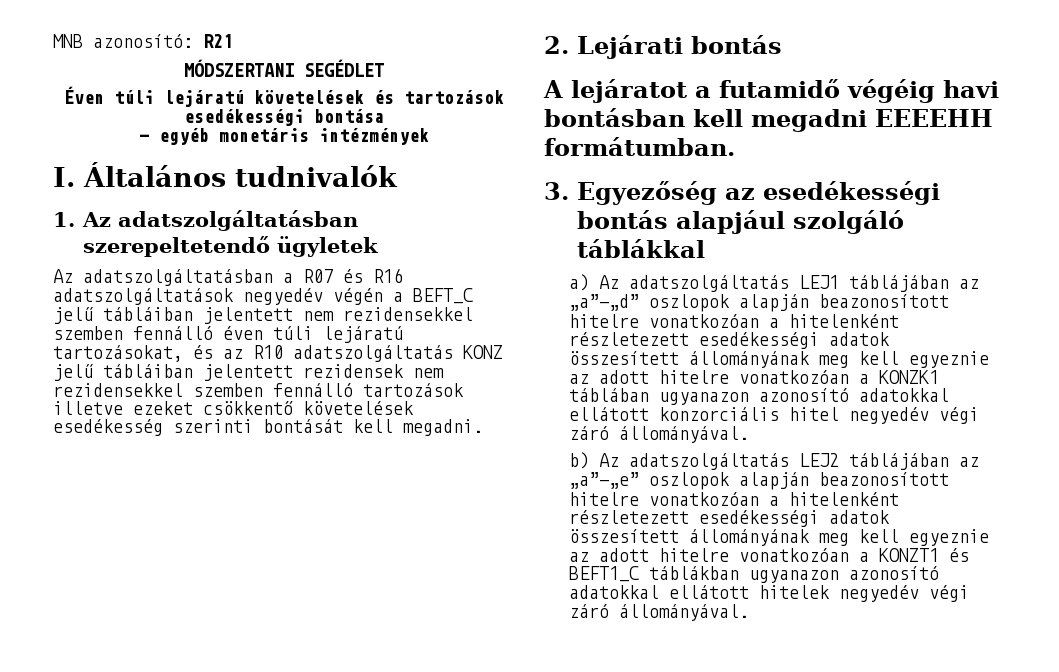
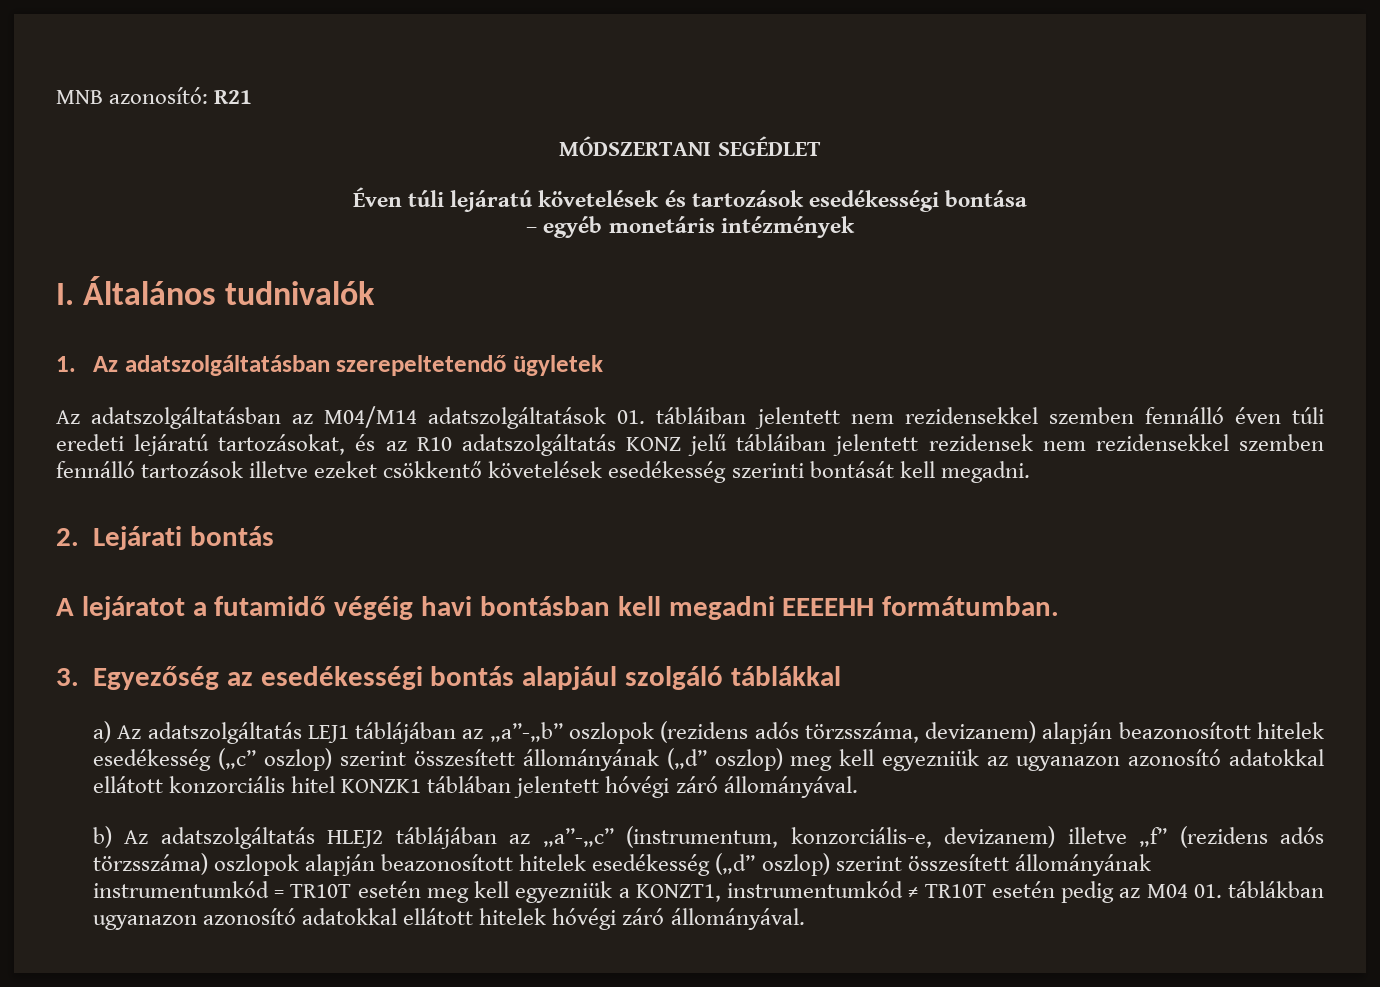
- Az adatszolgáltatásban a R07 és R16 adatszolgáltatások negyedév végén a BEFT_C jelű tábláiban jelentett nem rezidensekkel szemben fennálló éven túli lejáratú tartozásokat, és az R10 adatszolgáltatás KONZ jelű tábláiban jelentett rezidensek nem rezidensekkel szemben fennálló tartozások illetve ezeket csökkentő követelések esedékesség szerinti bontását kell megadni.
+ Az adatszolgáltatásban az M04/M14 adatszolgáltatások 01. tábláiban jelentett nem rezidensekkel szemben fennálló éven túli eredeti lejáratú tartozásokat, és az R10 adatszolgáltatás KONZ jelű tábláiban jelentett rezidensek nem rezidensekkel szemben fennálló tartozások illetve ezeket csökkentő követelések esedékesség szerinti bontását kell megadni.
- a) Az adatszolgáltatás LEJ1 táblájában az „a”-„d” oszlopok alapján beazonosított hitelre vonatkozóan a hitelenként részletezett esedékességi adatok összesített állományának meg kell egyeznie az adott hitelre vonatkozóan a KONZK1 táblában ugyanazon azonosító adatokkal ellátott konzorciális hitel negyedév végi záró állományával.
+ a) Az adatszolgáltatás LEJ1 táblájában az „a”-„b” oszlopok (rezidens adós törzsszáma, devizanem) alapján beazonosított hitelek esedékesség („c” oszlop) szerint összesített állományának („d” oszlop) meg kell egyezniük az ugyanazon azonosító adatokkal ellátott konzorciális hitel KONZK1 táblában jelentett hóvégi záró állományával.
- b) Az adatszolgáltatás LEJ2 táblájában az „a”-„e” oszlopok alapján beazonosított hitelre vonatkozóan a hitelenként részletezett esedékességi adatok összesített állományának meg kell egyeznie az adott hitelre vonatkozóan a KONZT1 és BEFT1_C táblákban ugyanazon azonosító adatokkal ellátott hitelek negyedév végi záró állományával.
+ b) Az adatszolgáltatás HLEJ2 táblájában az „a”-„c” (instrumentum, konzorciális-e, devizanem) illetve „f” (rezidens adós törzsszáma) oszlopok alapján beazonosított hitelek esedékesség („d” oszlop) szerint összesített állományának instrumentumkód = TR10T esetén meg kell egyezniük a KONZT1, instrumentumkód ≠ TR10T esetén pedig az M04 01. táblákban ugyanazon azonosító adatokkal ellátott hitelek hóvégi záró állományával.

